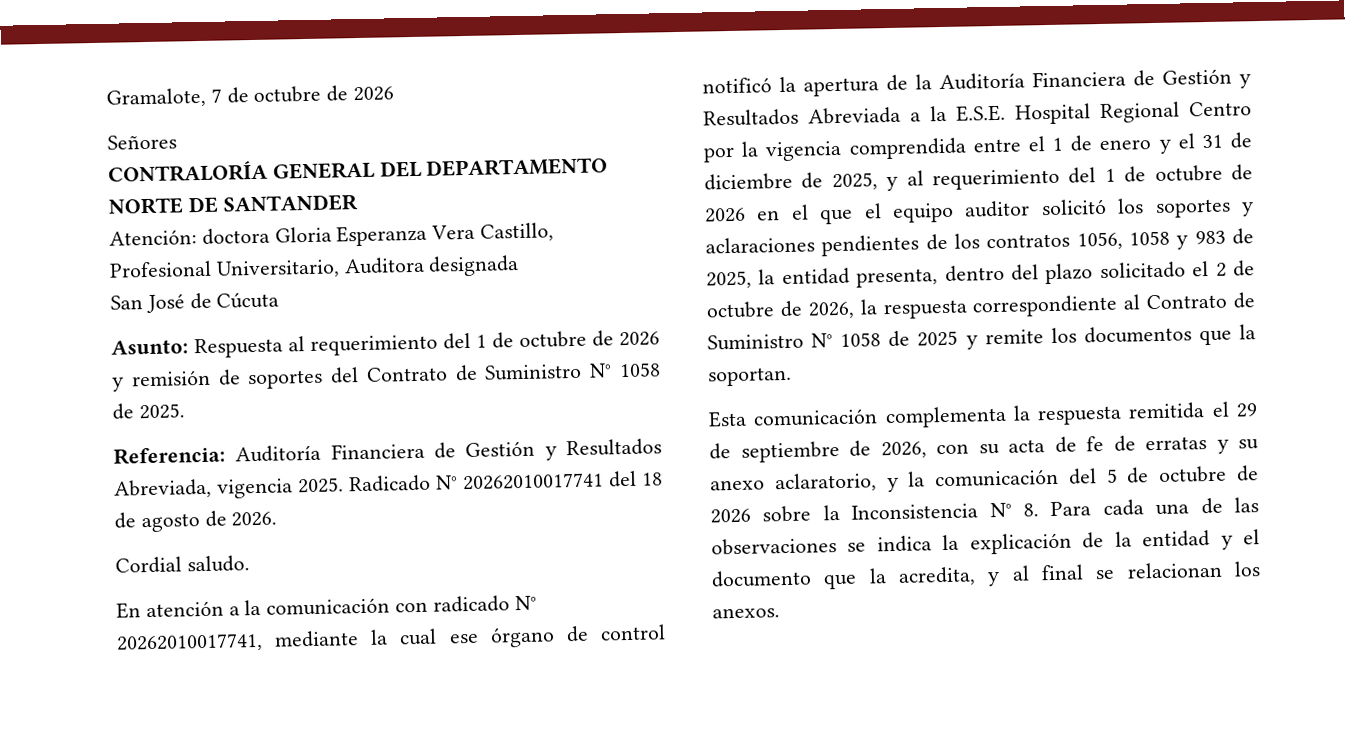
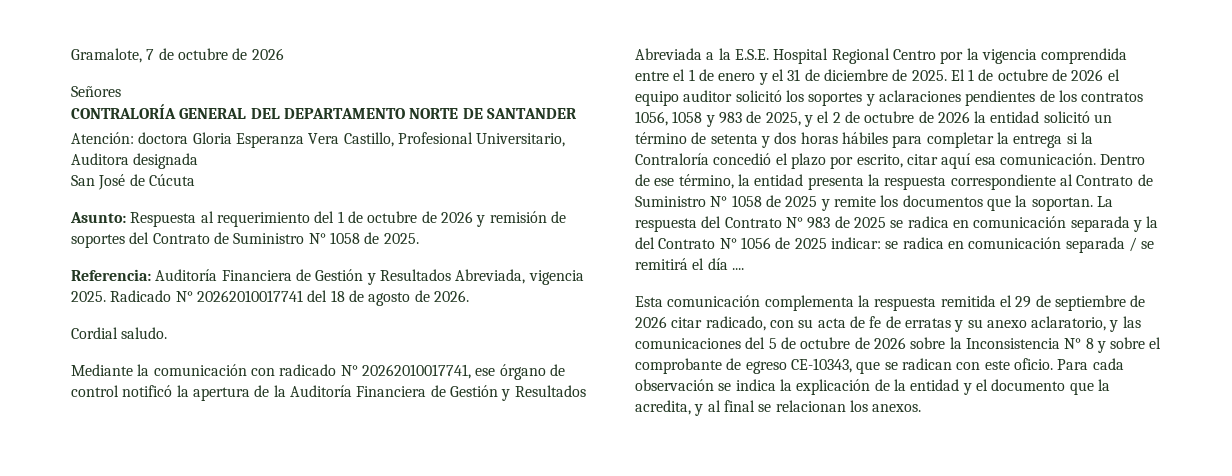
- En atención a la comunicación con radicado N° 20262010017741, mediante la cual ese órgano de control notificó la apertura de la Auditoría Financiera de Gestión y Resultados Abreviada a la E.S.E. Hospital Regional Centro por la vigencia comprendida entre el 1 de enero y el 31 de diciembre de 2025, y al requerimiento del 1 de octubre de 2026 en el que el equipo auditor solicitó los soportes y aclaraciones pendientes de los contratos 1056, 1058 y 983 de 2025, la entidad presenta, dentro del plazo solicitado el 2 de octubre de 2026, la respuesta correspondiente al Contrato de Suministro N° 1058 de 2025 y remite los documentos que la soportan.
+ Mediante la comunicación con radicado N° 20262010017741, ese órgano de control notificó la apertura de la Auditoría Financiera de Gestión y Resultados Abreviada a la E.S.E. Hospital Regional Centro por la vigencia comprendida entre el 1 de enero y el 31 de diciembre de 2025. El 1 de octubre de 2026 el equipo auditor solicitó los soportes y aclaraciones pendientes de los contratos 1056, 1058 y 983 de 2025, y el 2 de octubre de 2026 la entidad solicitó un término de setenta y dos horas hábiles para completar la entrega si la Contraloría concedió el plazo por escrito, citar aquí esa comunicación. Dentro de ese término, la entidad presenta la respuesta correspondiente al Contrato de Suministro N° 1058 de 2025 y remite los documentos que la soportan. La respuesta del Contrato N° 983 de 2025 se radica en comunicación separada y la del Contrato N° 1056 de 2025 indicar: se radica en comunicación separada / se remitirá el día ....
- Esta comunicación complementa la respuesta remitida el 29 de septiembre de 2026, con su acta de fe de erratas y su anexo aclaratorio, y la comunicación del 5 de octubre de 2026 sobre la Inconsistencia N° 8. Para cada una de las observaciones se indica la explicación de la entidad y el documento que la acredita, y al final se relacionan los anexos.
+ Esta comunicación complementa la respuesta remitida el 29 de septiembre de 2026 citar radicado, con su acta de fe de erratas y su anexo aclaratorio, y las comunicaciones del 5 de octubre de 2026 sobre la Inconsistencia N° 8 y sobre el comprobante de egreso CE-10343, que se radican con este oficio. Para cada observación se indica la explicación de la entidad y el documento que la acredita, y al final se relacionan los anexos.

